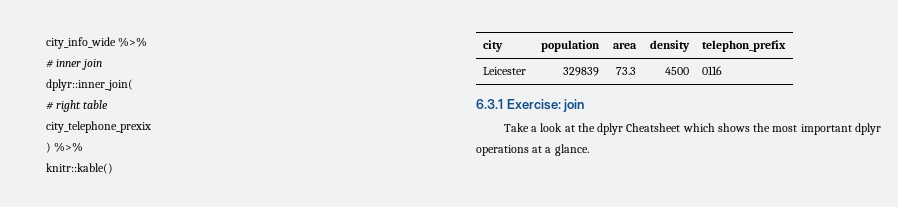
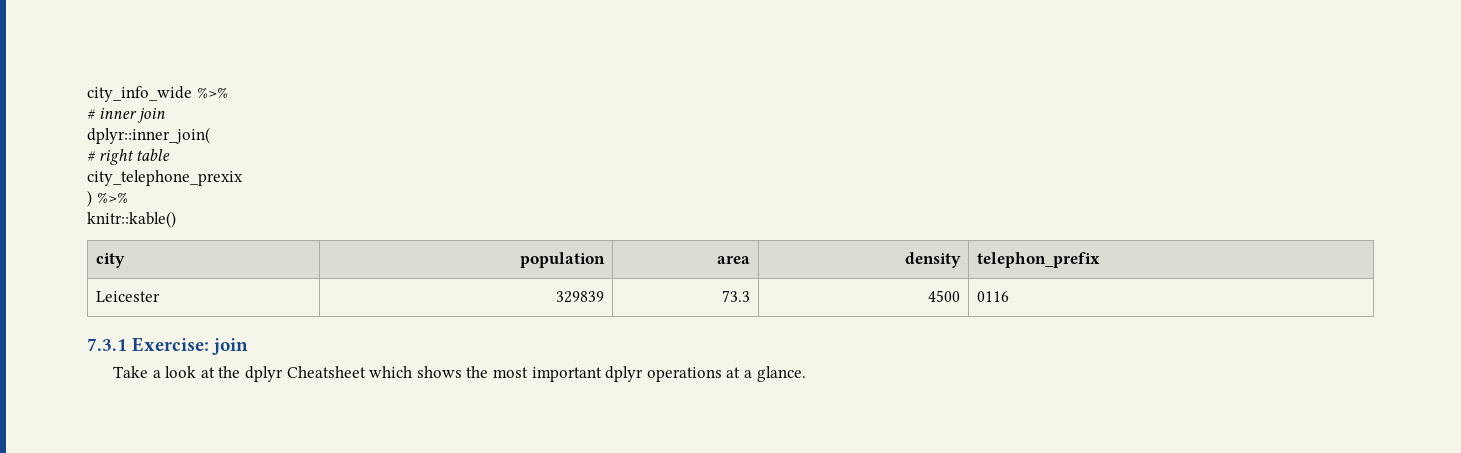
- 6.3.1 Exercise: join
+ 7.3.1 Exercise: join

